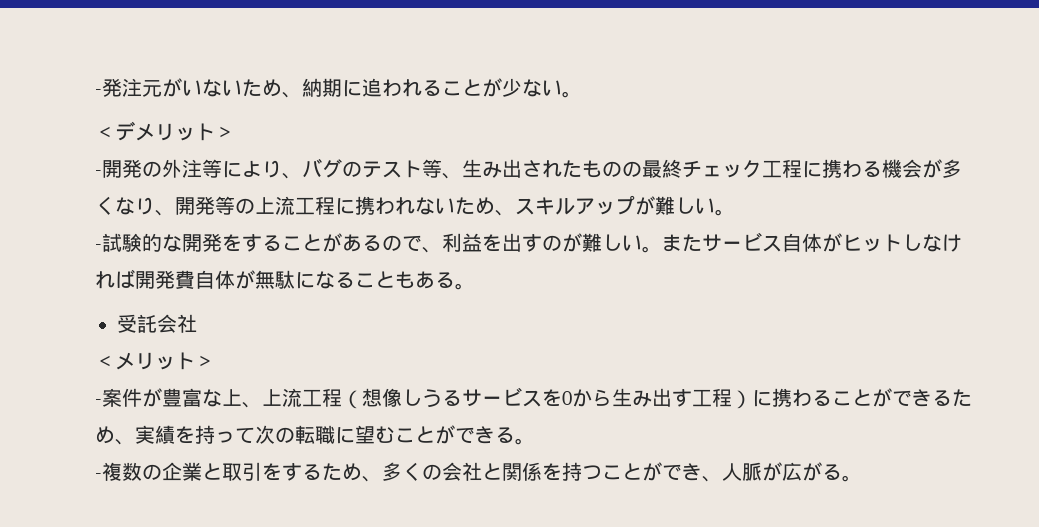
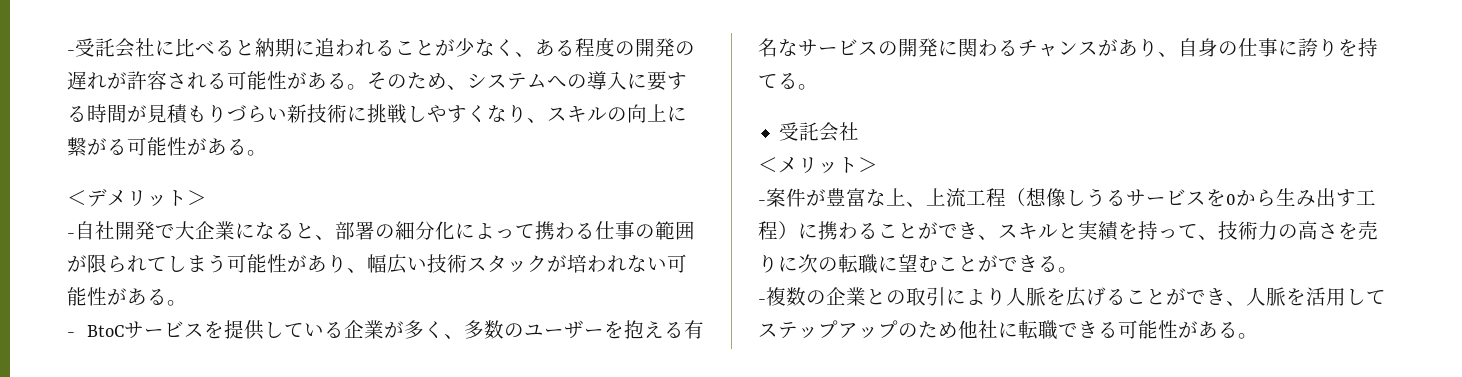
- -発注元がいないため、納期に追われることが少ない。
+ -受託会社に比べると納期に追われることが少なく、ある程度の開発の遅れが許容される可能性がある。そのため、システムへの導入に要する時間が見積もりづらい新技術に挑戦しやすくなり、スキルの向上に繋がる可能性がある。
- -開発の外注等により、バグのテスト等、生み出されたものの最終チェック工程に携わる機会が多くなり、開発等の上流工程に携われないため、スキルアップが難しい。
- -試験的な開発をすることがあるので、利益を出すのが難しい。またサービス自体がヒットしなければ開発費自体が無駄になることもある。
+ -自社開発で大企業になると、部署の細分化によって携わる仕事の範囲が限られてしまう可能性があり、幅広い技術スタックが培われない可能性がある。
+ - BtoCサービスを提供している企業が多く、多数のユーザーを抱える有名なサービスの開発に関わるチャンスがあり、自身の仕事に誇りを持てる。
- -案件が豊富な上、上流工程（想像しうるサービスを0から生み出す工程）に携わることができるため、実績を持って次の転職に望むことができる。
+ -案件が豊富な上、上流工程（想像しうるサービスを0から生み出す工程）に携わることができ、スキルと実績を持って、技術力の高さを売りに次の転職に望むことができる。
- -複数の企業と取引をするため、多くの会社と関係を持つことができ、人脈が広がる。
+ -複数の企業との取引により人脈を広げることができ、人脈を活用してステップアップのため他社に転職できる可能性がある。

